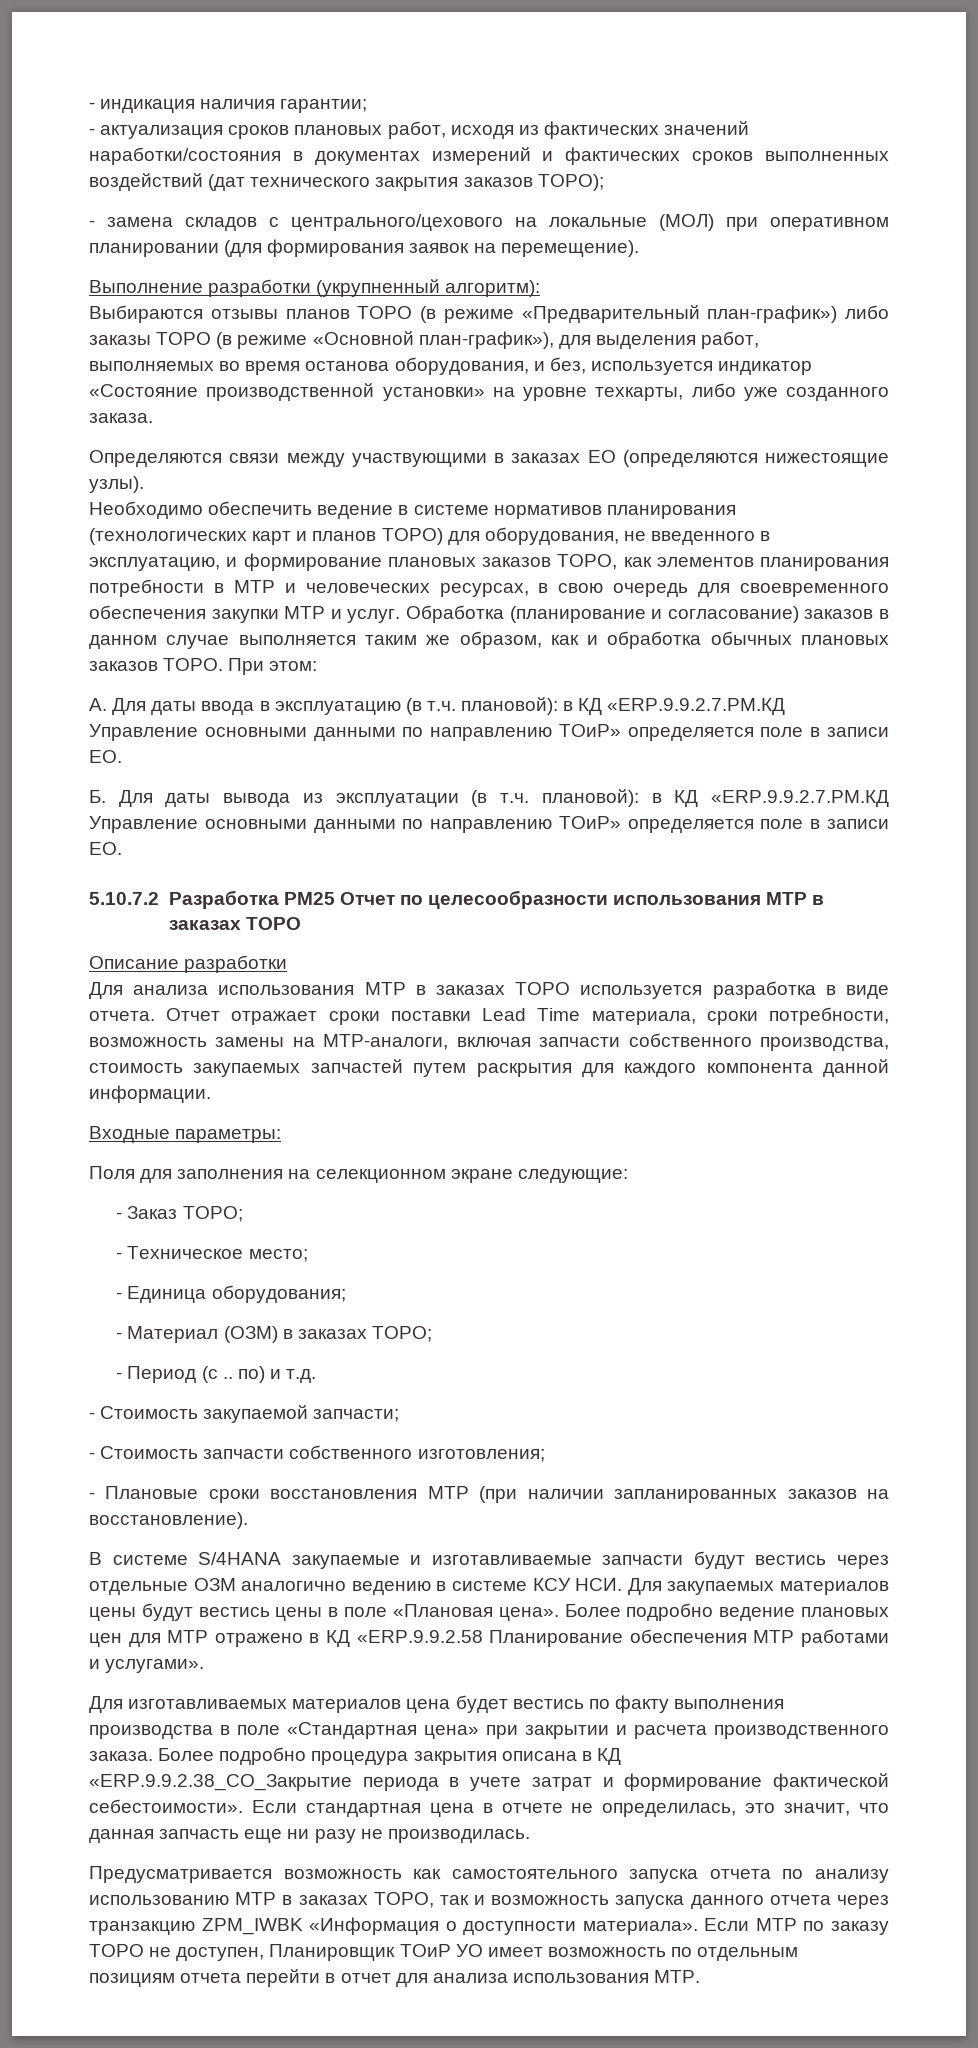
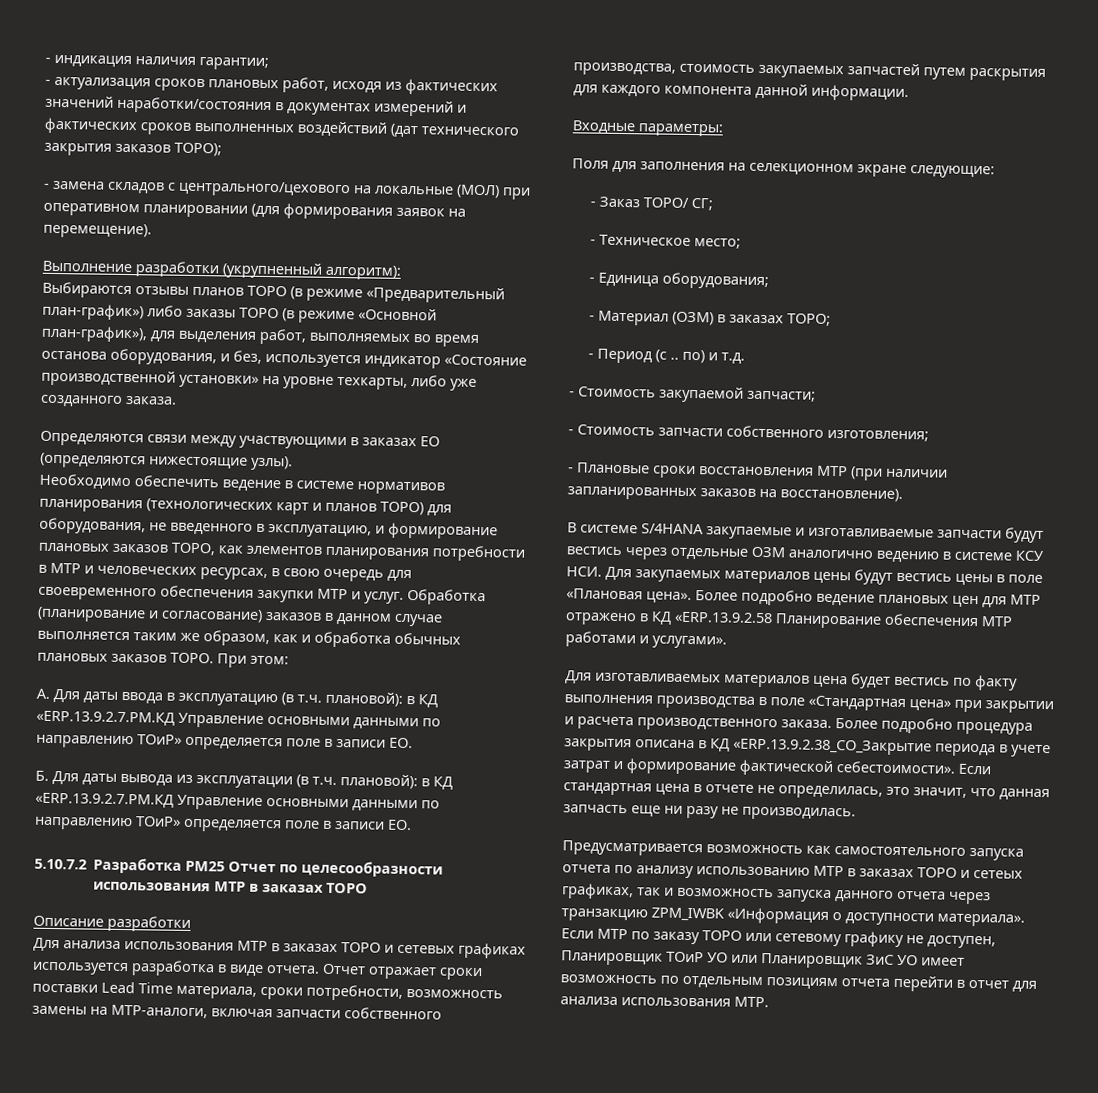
- А. Для даты ввода в эксплуатацию (в т.ч. плановой): в КД «ERP.9.9.2.7.PM.КД Управление основными данными по направлению ТОиР» определяется поле в записи ЕО.
+ А. Для даты ввода в эксплуатацию (в т.ч. плановой): в КД «ERP.13.9.2.7.PM.КД Управление основными данными по направлению ТОиР» определяется поле в записи ЕО.
- Б. Для даты вывода из эксплуатации (в т.ч. плановой): в КД «ERP.9.9.2.7.PM.КД Управление основными данными по направлению ТОиР» определяется поле в записи ЕО.
+ Б. Для даты вывода из эксплуатации (в т.ч. плановой): в КД «ERP.13.9.2.7.PM.КД Управление основными данными по направлению ТОиР» определяется поле в записи ЕО.
- Для анализа использования МТР в заказах ТОРО используется разработка в виде отчета.
+ Для анализа использования МТР в заказах ТОРО и сетевых графиках используется разработка в виде отчета.
- - Заказ ТОРО;
+ - Заказ ТОРО/ СГ;
- Более подробно ведение плановых цен для МТР отражено в КД «ERP.9.9.2.58 Планирование обеспечения МТР работами и услугами».
+ Более подробно ведение плановых цен для МТР отражено в КД «ERP.13.9.2.58 Планирование обеспечения МТР работами и услугами».
- Более подробно процедура закрытия описана в КД «ERP.9.9.2.38_CO_Закрытие периода в учете затрат и формирование фактической себестоимости».
+ Более подробно процедура закрытия описана в КД «ERP.13.9.2.38_CO_Закрытие периода в учете затрат и формирование фактической себестоимости».
- Предусматривается возможность как самостоятельного запуска отчета по анализу использованию МТР в заказах ТОРО, так и возможность запуска данного отчета через транзакцию ZPM_IWBK «Информация о доступности материала».
+ Предусматривается возможность как самостоятельного запуска отчета по анализу использованию МТР в заказах ТОРО и сетеых графиках, так и возможность запуска данного отчета через транзакцию ZPM_IWBK «Информация о доступности материала».
- Если МТР по заказу ТОРО не доступен, Планировщик ТОиР УО имеет возможность по отдельным позициям отчета перейти в отчет для анализа использования МТР.
+ Если МТР по заказу ТОРО или сетевому графику не доступен, Планировщик ТОиР УО или Планировщик ЗиС УО имеет возможность по отдельным позициям отчета перейти в отчет для анализа использования МТР.

